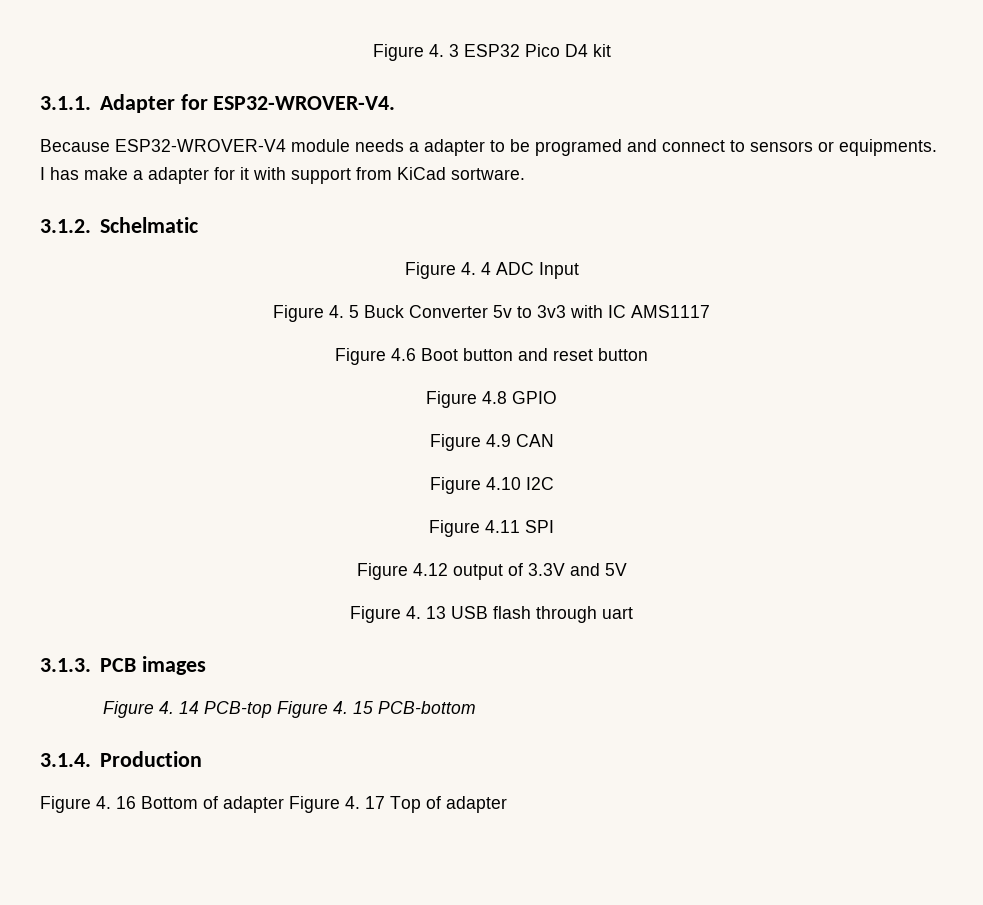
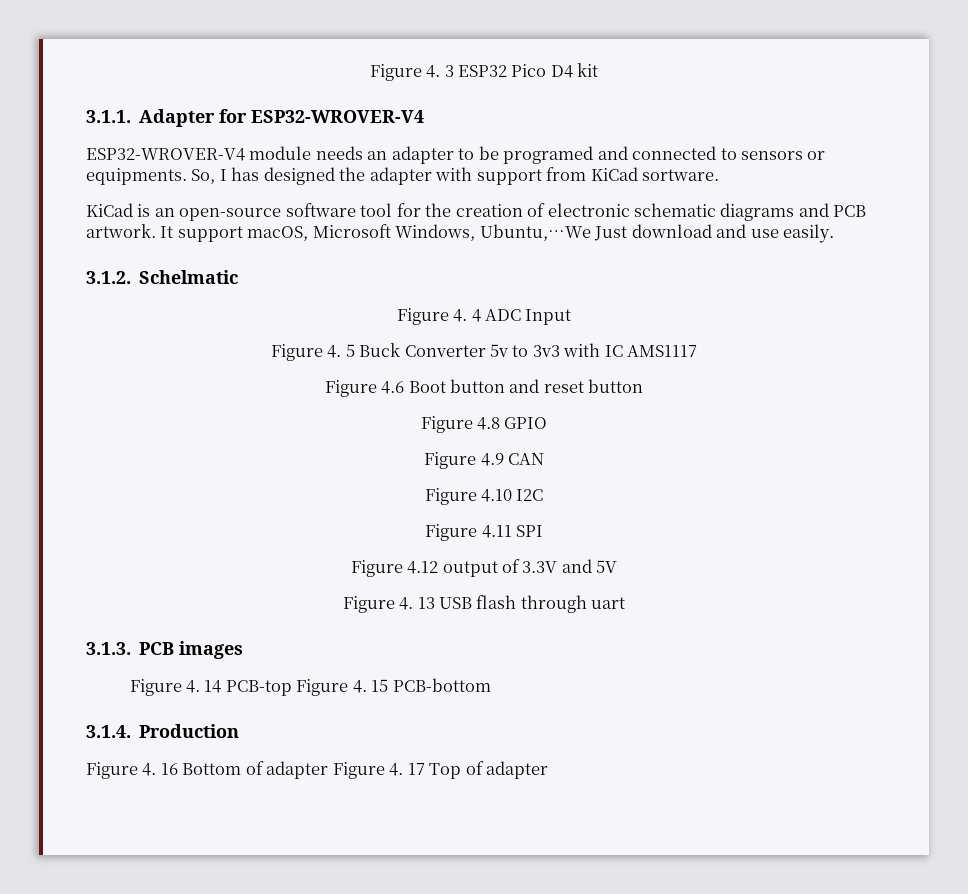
- 3.1.1. Adapter for ESP32-WROVER-V4.
- Because ESP32-WROVER-V4 module needs a adapter to be programed and connect to sensors or equipments.
+ 3.1.1. Adapter for ESP32-WROVER-V4
+ ESP32-WROVER-V4 module needs an adapter to be programed and connected to sensors or equipments.
- I has make a adapter for it with support from KiCad sortware.
+ So, I has designed the adapter with support from KiCad sortware.
+ KiCad is an open-source software tool for the creation of electronic schematic diagrams and PCB artwork. It support macOS, Microsoft Windows, Ubuntu,…We Just download and use easily.

